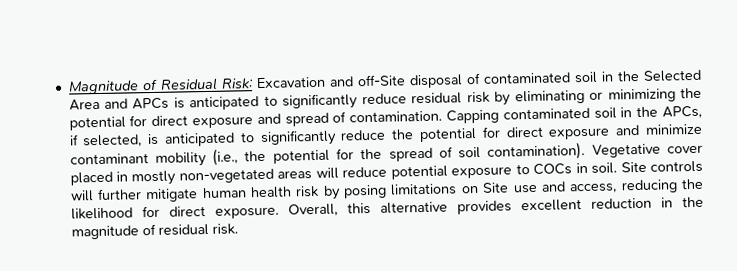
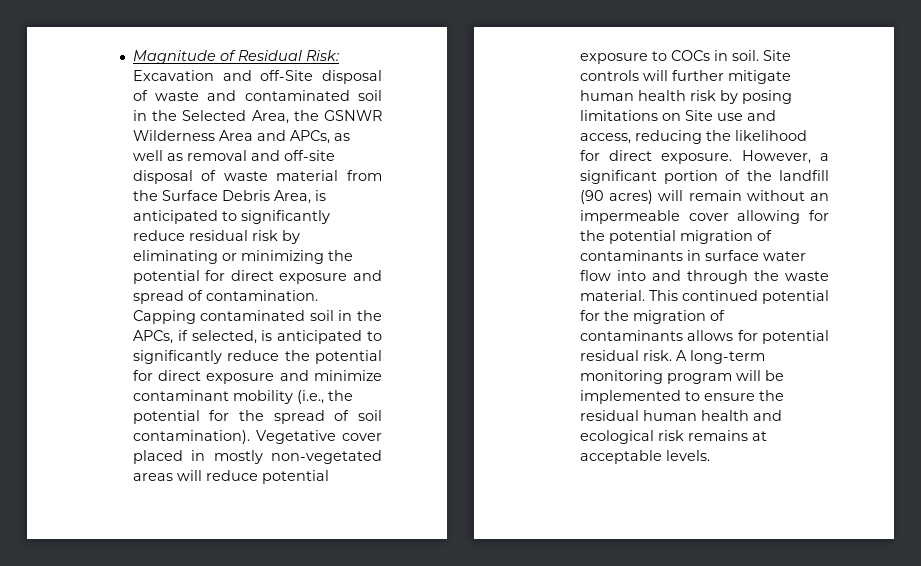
- Magnitude of Residual Risk: Excavation and off-Site disposal of contaminated soil in the Selected Area and APCs is anticipated to significantly reduce residual risk by eliminating or minimizing the potential for direct exposure and spread of contamination.
+ Magnitude of Residual Risk: Excavation and off-Site disposal of waste and contaminated soil in the Selected Area, the GSNWR Wilderness Area and APCs, as well as removal and off-site disposal of waste material from the Surface Debris Area, is anticipated to significantly reduce residual risk by eliminating or minimizing the potential for direct exposure and spread of contamination.
- Overall, this alternative provides excellent reduction in the magnitude of residual risk.
+ However, a significant portion of the landfill (90 acres) will remain without an impermeable cover allowing for the potential migration of contaminants in surface water flow into and through the waste material. This continued potential for the migration of contaminants allows for potential residual risk. A long-term monitoring program will be implemented to ensure the residual human health and ecological risk remains at acceptable levels.

